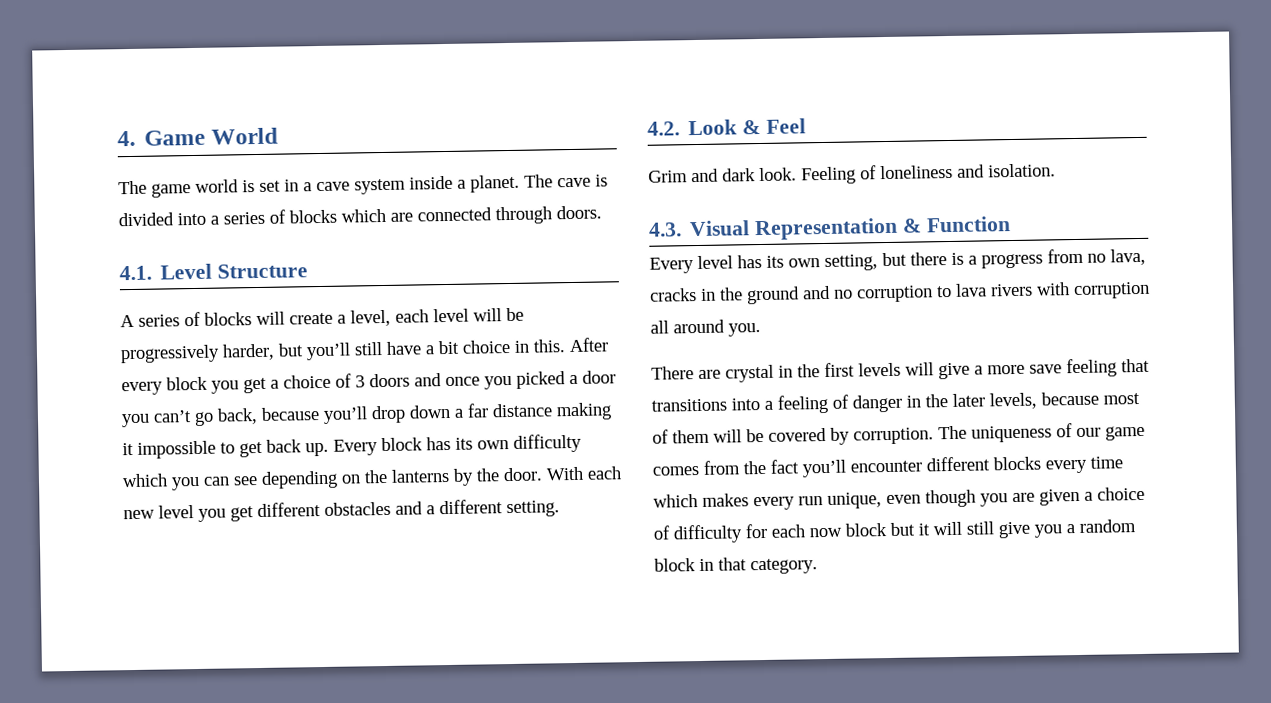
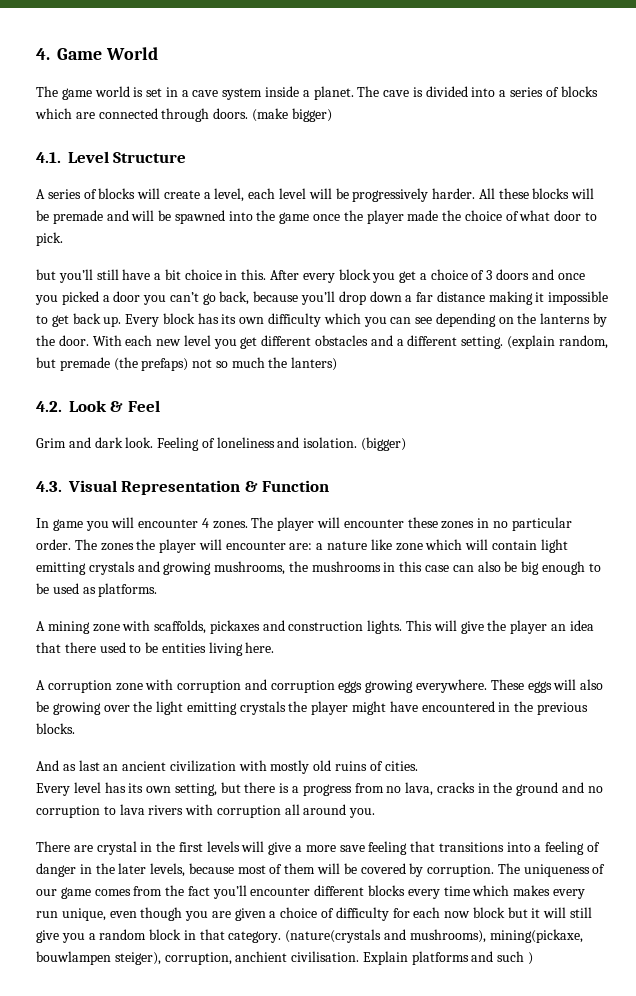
+ (make bigger)
- A series of blocks will create a level, each level will be progressively harder, but you’ll still have a bit choice in this.
+ A series of blocks will create a level, each level will be progressively harder. All these blocks will be premade and will be spawned into the game once the player made the choice of what door to pick.
+ but you’ll still have a bit choice in this.
+ (explain random, but premade (the prefaps) not so much the lanters)
+ (bigger)
+ In game you will encounter 4 zones. The player will encounter these zones in no particular order. The zones the player will encounter are: a nature like zone which will contain light emitting crystals and growing mushrooms, the mushrooms in this case can also be big enough to be used as platforms.
+ A mining zone with scaffolds, pickaxes and construction lights. This will give the player an idea that there used to be entities living here.
+ A corruption zone with corruption and corruption eggs growing everywhere. These eggs will also be growing over the light emitting crystals the player might have encountered in the previous blocks.
+ And as last an ancient civilization with mostly old ruins of cities.
+ (nature(crystals and mushrooms), mining(pickaxe, bouwlampen steiger), corruption, anchient civilisation. Explain platforms and such )

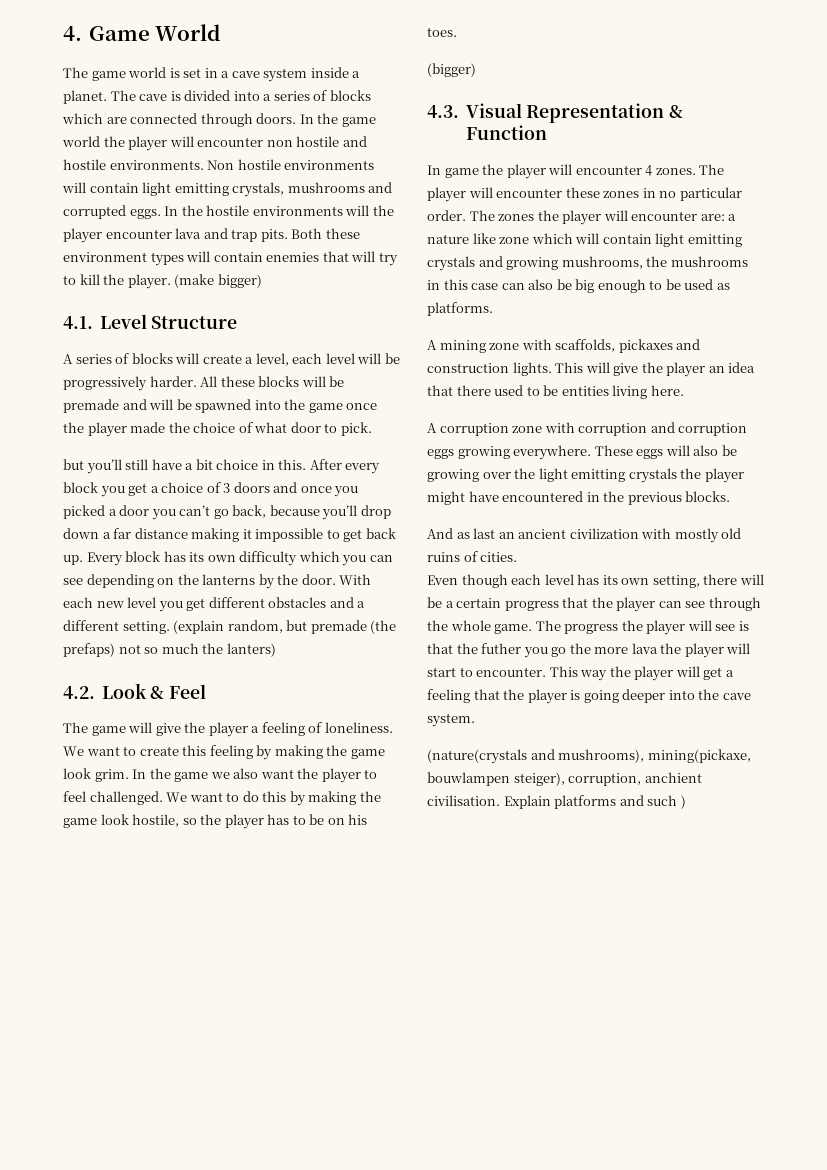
+ In the game world the player will encounter non hostile and hostile environments. Non hostile environments will contain light emitting crystals, mushrooms and corrupted eggs. In the hostile environments will the player encounter lava and trap pits. Both these environment types will contain enemies that will try to kill the player.
- Grim and dark look. Feeling of loneliness and isolation. (bigger)
+ The game will give the player a feeling of loneliness. We want to create this feeling by making the game look grim. In the game we also want the player to feel challenged. We want to do this by making the game look hostile, so the player has to be on his toes.
+ (bigger)
- In game you will encounter 4 zones.
+ In game the player will encounter 4 zones.
- Every level has its own setting, but there is a progress from no lava, cracks in the ground and no corruption to lava rivers with corruption all around you.
- There are crystal in the first levels will give a more save feeling that transitions into a feeling of danger in the later levels, because most of them will be covered by corruption. The uniqueness of our game comes from the fact you’ll encounter different blocks every time which makes every run unique, even though you are given a choice of difficulty for each now block but it will still give you a random block in that category. (nature(crystals and mushrooms), mining(pickaxe, bouwlampen steiger), corruption, anchient civilisation.
+ Even though each level has its own setting, there will be a certain progress that the player can see through the whole game. The progress the player will see is that the futher you go the more lava the player will start to encounter. This way the player will get a feeling that the player is going deeper into the cave system.
+ (nature(crystals and mushrooms), mining(pickaxe, bouwlampen steiger), corruption, anchient civilisation.

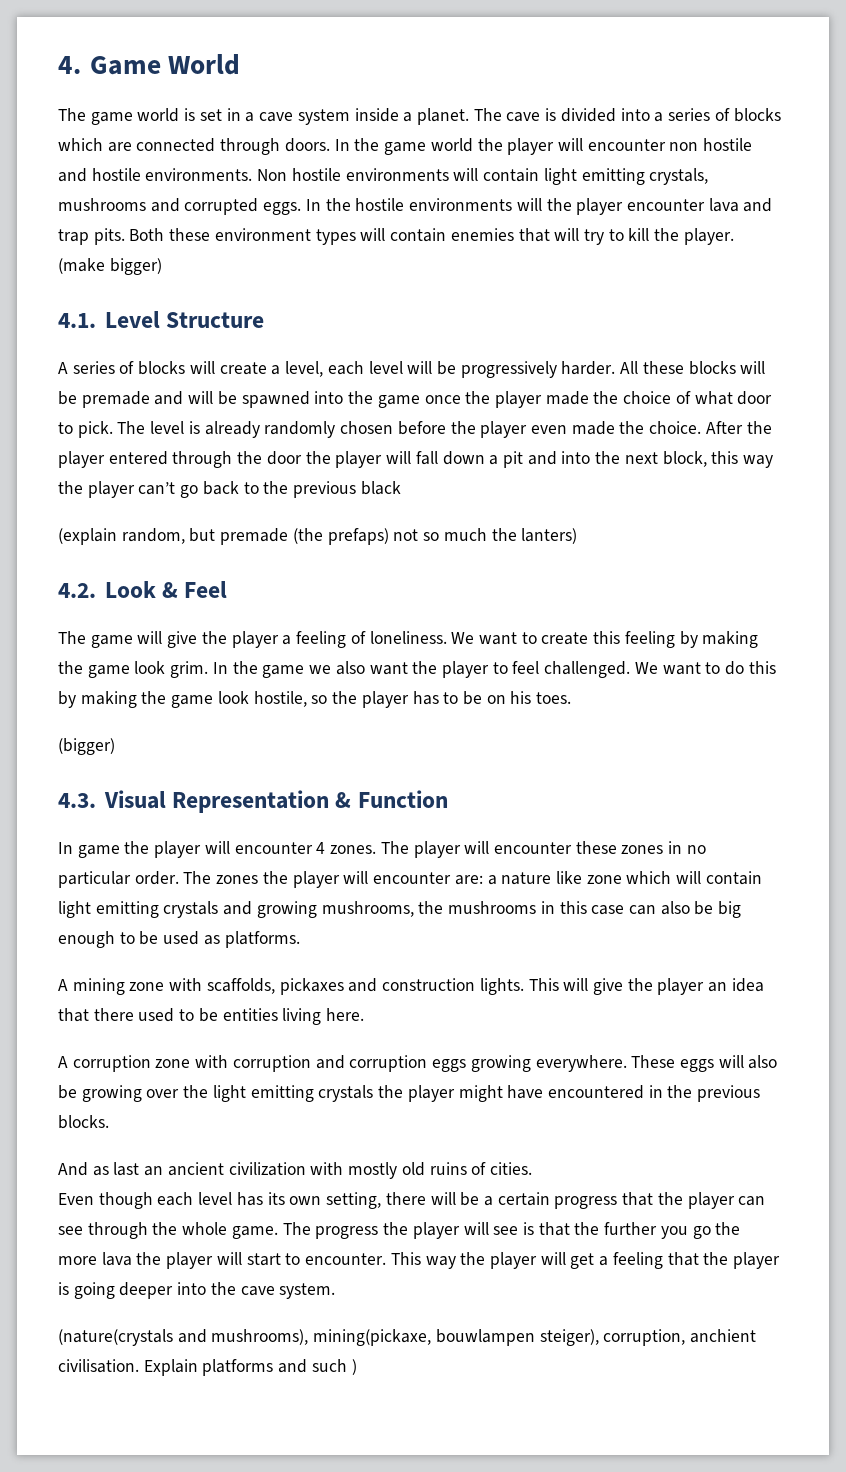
- All these blocks will be premade and will be spawned into the game once the player made the choice of what door to pick.
- but you’ll still have a bit choice in this. After every block you get a choice of 3 doors and once you picked a door you can’t go back, because you’ll drop down a far distance making it impossible to get back up. Every block has its own difficulty which you can see depending on the lanterns by the door. With each new level you get different obstacles and a different setting. (explain random, but premade (the prefaps) not so much the lanters)
+ All these blocks will be premade and will be spawned into the game once the player made the choice of what door to pick. The level is already randomly chosen before the player even made the choice. After the player entered through the door the player will fall down a pit and into the next block, this way the player can’t go back to the previous black
+ (explain random, but premade (the prefaps) not so much the lanters)
- The progress the player will see is that the futher you go the more lava the player will start to encounter.
+ The progress the player will see is that the further you go the more lava the player will start to encounter.

